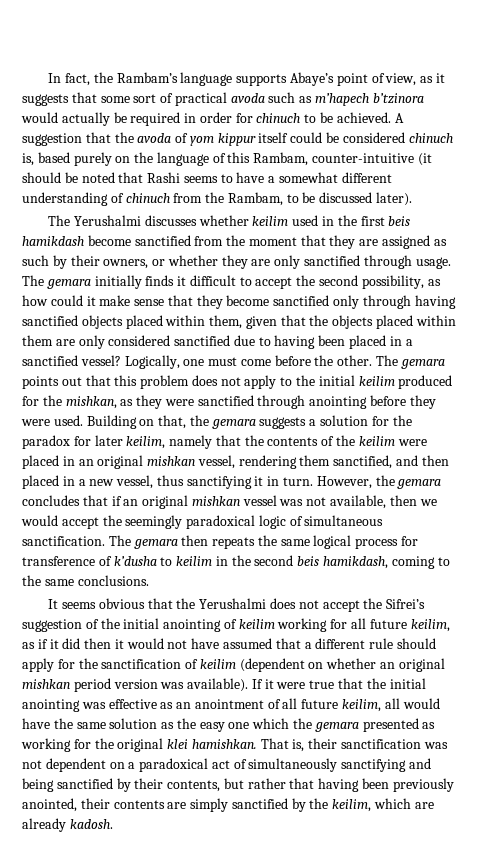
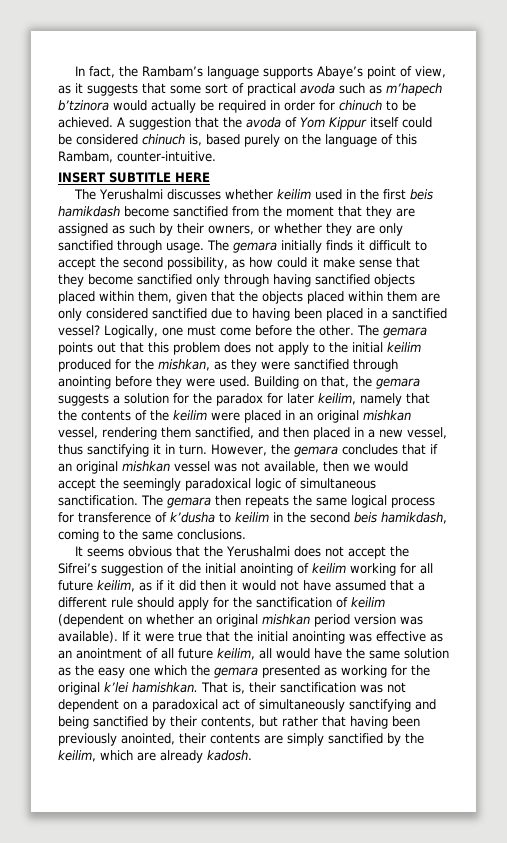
- A suggestion that the avoda of yom kippur itself could be considered chinuch is, based purely on the language of this Rambam, counter-intuitive (it should be noted that Rashi seems to have a somewhat different understanding of chinuch from the Rambam, to be discussed later).
+ A suggestion that the avoda of Yom Kippur itself could be considered chinuch is, based purely on the language of this Rambam, counter-intuitive.
+ INSERT SUBTITLE HERE
- If it were true that the initial anointing was effective as an anointment of all future keilim, all would have the same solution as the easy one which the gemara presented as working for the original klei hamishkan.
+ If it were true that the initial anointing was effective as an anointment of all future keilim, all would have the same solution as the easy one which the gemara presented as working for the original k’lei hamishkan.

